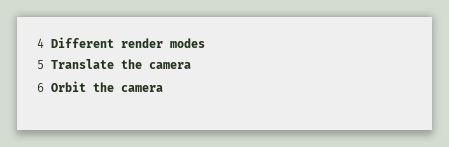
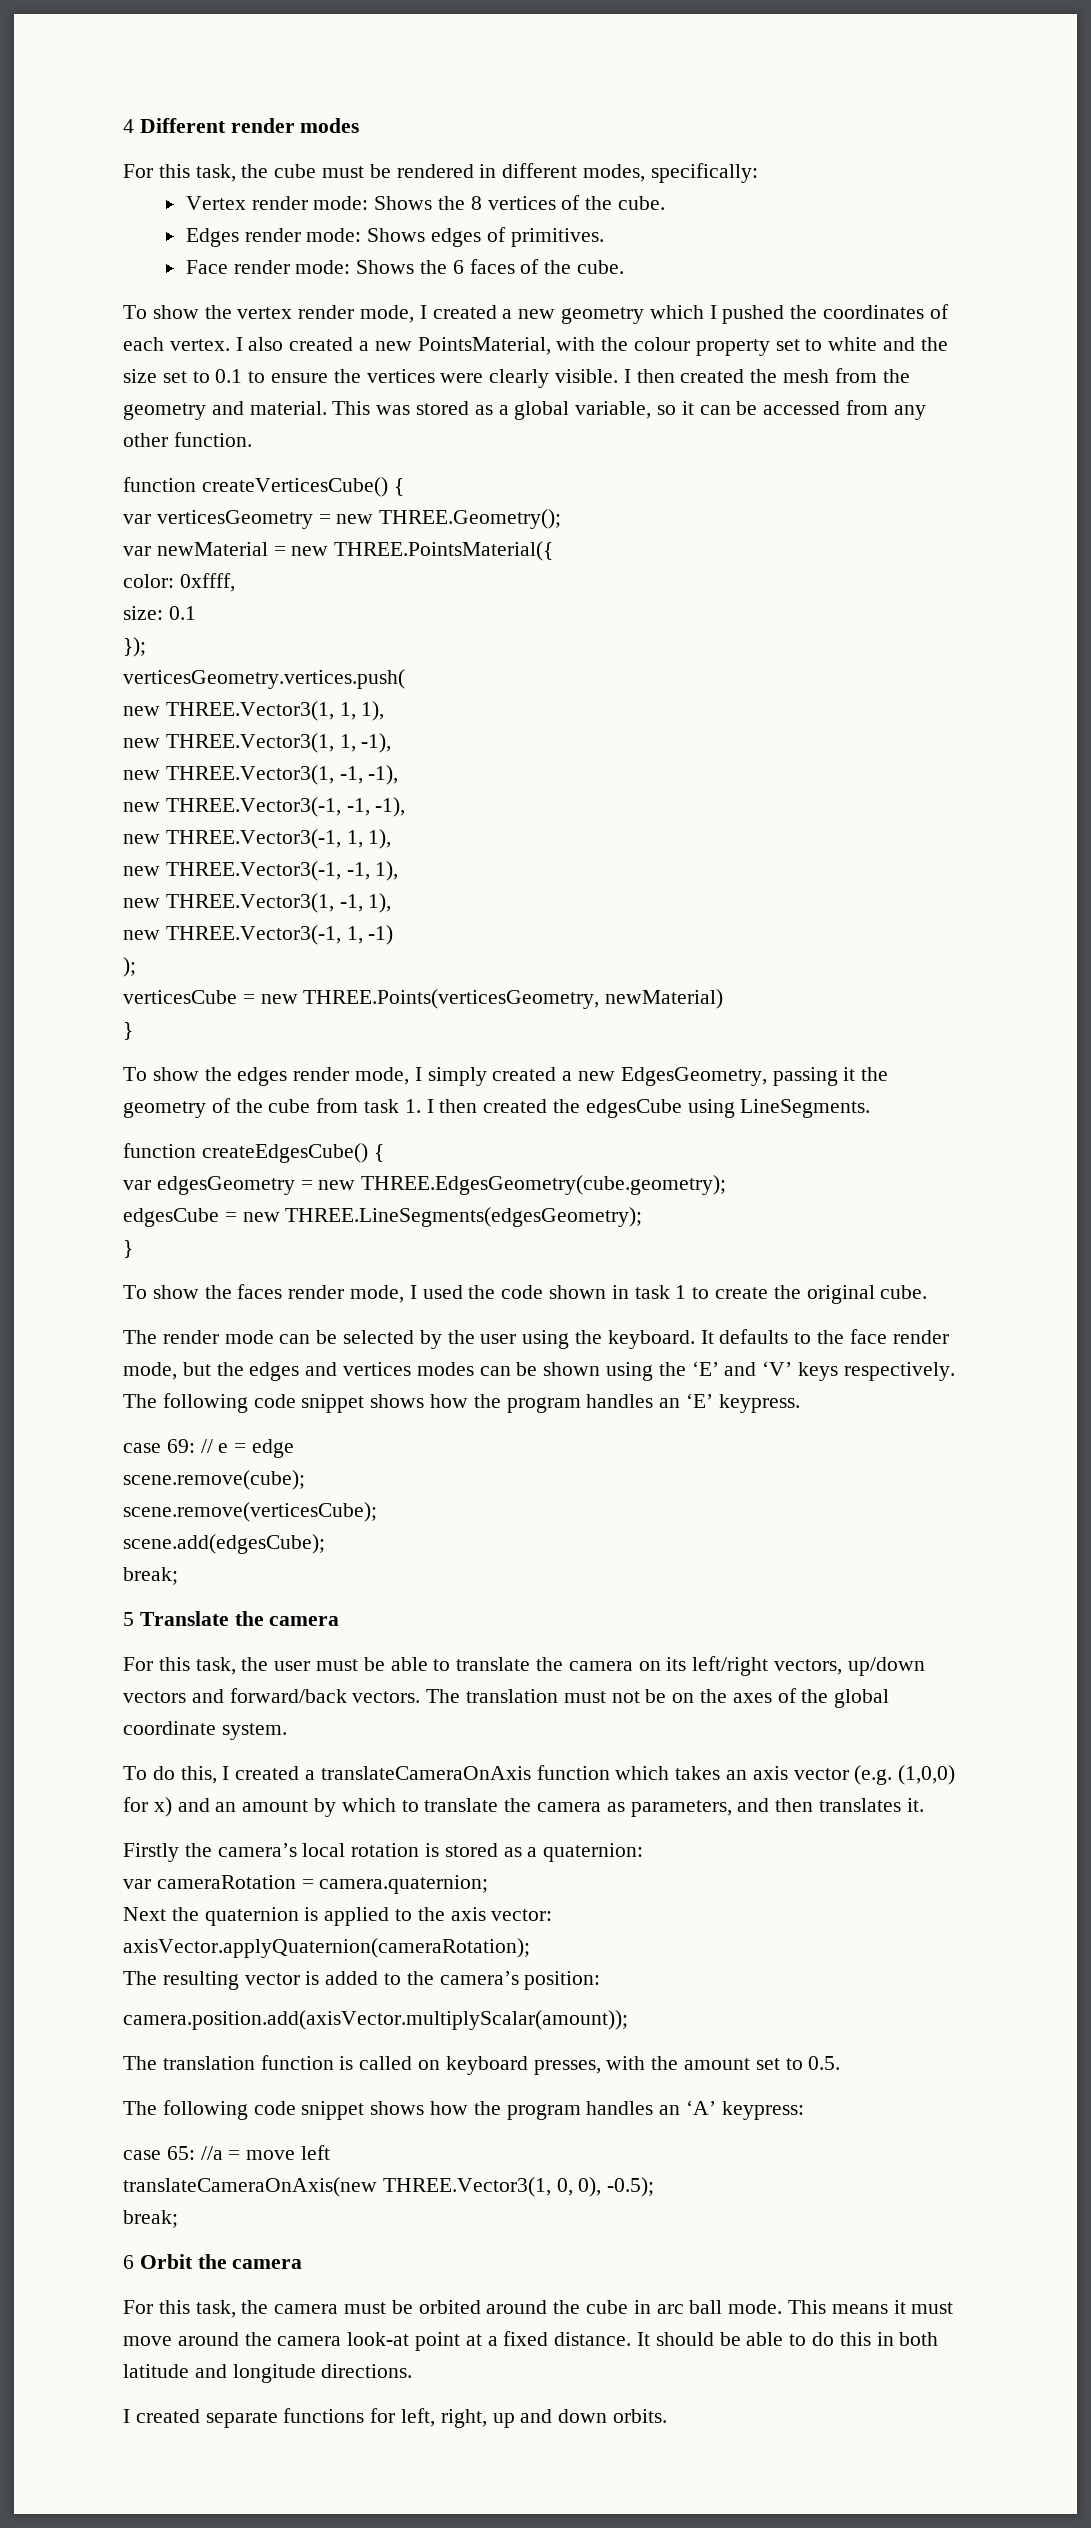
+ For this task, the cube must be rendered in different modes, specifically:
+ Vertex render mode: Shows the 8 vertices of the cube.
+ Edges render mode: Shows edges of primitives.
+ Face render mode: Shows the 6 faces of the cube.
+ To show the vertex render mode, I created a new geometry which I pushed the coordinates of each vertex. I also created a new PointsMaterial, with the colour property set to white and the size set to 0.1 to ensure the vertices were clearly visible. I then created the mesh from the geometry and material. This was stored as a global variable, so it can be accessed from any other function.
+ function createVerticesCube() {
+ var verticesGeometry = new THREE.Geometry();
+ var newMaterial = new THREE.PointsMaterial({
+ color: 0xffff,
+ size: 0.1
+ });
+ verticesGeometry.vertices.push(
+ new THREE.Vector3(1, 1, 1),
+ new THREE.Vector3(1, 1, -1),
+ new THREE.Vector3(1, -1, -1),
+ new THREE.Vector3(-1, -1, -1),
+ new THREE.Vector3(-1, 1, 1),
+ new THREE.Vector3(-1, -1, 1),
+ new THREE.Vector3(1, -1, 1),
+ new THREE.Vector3(-1, 1, -1)
+ );
+ verticesCube = new THREE.Points(verticesGeometry, newMaterial)
+ }
+ To show the edges render mode, I simply created a new EdgesGeometry, passing it the geometry of the cube from task 1. I then created the edgesCube using LineSegments.
+ function createEdgesCube() {
+ var edgesGeometry = new THREE.EdgesGeometry(cube.geometry);
+ edgesCube = new THREE.LineSegments(edgesGeometry);
+ }
+ To show the faces render mode, I used the code shown in task 1 to create the original cube.
+ The render mode can be selected by the user using the keyboard. It defaults to the face render mode, but the edges and vertices modes can be shown using the ‘E’ and ‘V’ keys respectively. The following code snippet shows how the program handles an ‘E’ keypress.
+ case 69: // e = edge
+ scene.remove(cube);
+ scene.remove(verticesCube);
+ scene.add(edgesCube);
+ break;
  5 Translate the camera
+ For this task, the user must be able to translate the camera on its left/right vectors, up/down vectors and forward/back vectors. The translation must not be on the axes of the global coordinate system.
+ To do this, I created a translateCameraOnAxis function which takes an axis vector (e.g. (1,0,0) for x) and an amount by which to translate the camera as parameters, and then translates it.
+ Firstly the camera’s local rotation is stored as a quaternion:
+ var cameraRotation = camera.quaternion;
+ Next the quaternion is applied to the axis vector:
+ axisVector.applyQuaternion(cameraRotation);
+ The resulting vector is added to the camera’s position:
+ camera.position.add(axisVector.multiplyScalar(amount));
+ The translation function is called on keyboard presses, with the amount set to 0.5.
+ The following code snippet shows how the program handles an ‘A’ keypress:
+ case 65: //a = move left
+ translateCameraOnAxis(new THREE.Vector3(1, 0, 0), -0.5);
+ break;
  6 Orbit the camera
+ For this task, the camera must be orbited around the cube in arc ball mode. This means it must move around the camera look-at point at a fixed distance. It should be able to do this in both latitude and longitude directions.
+ I created separate functions for left, right, up and down orbits.

